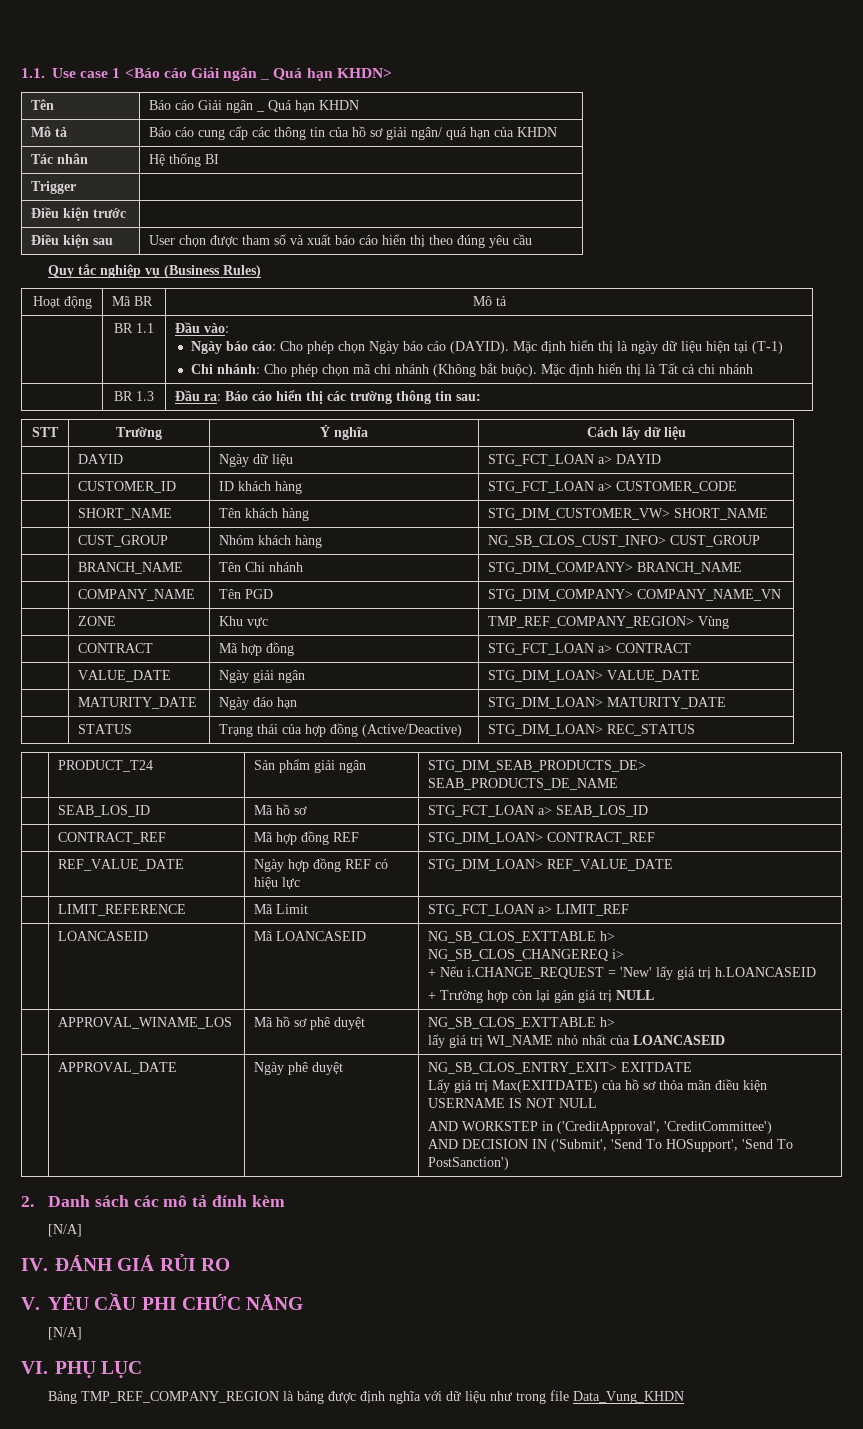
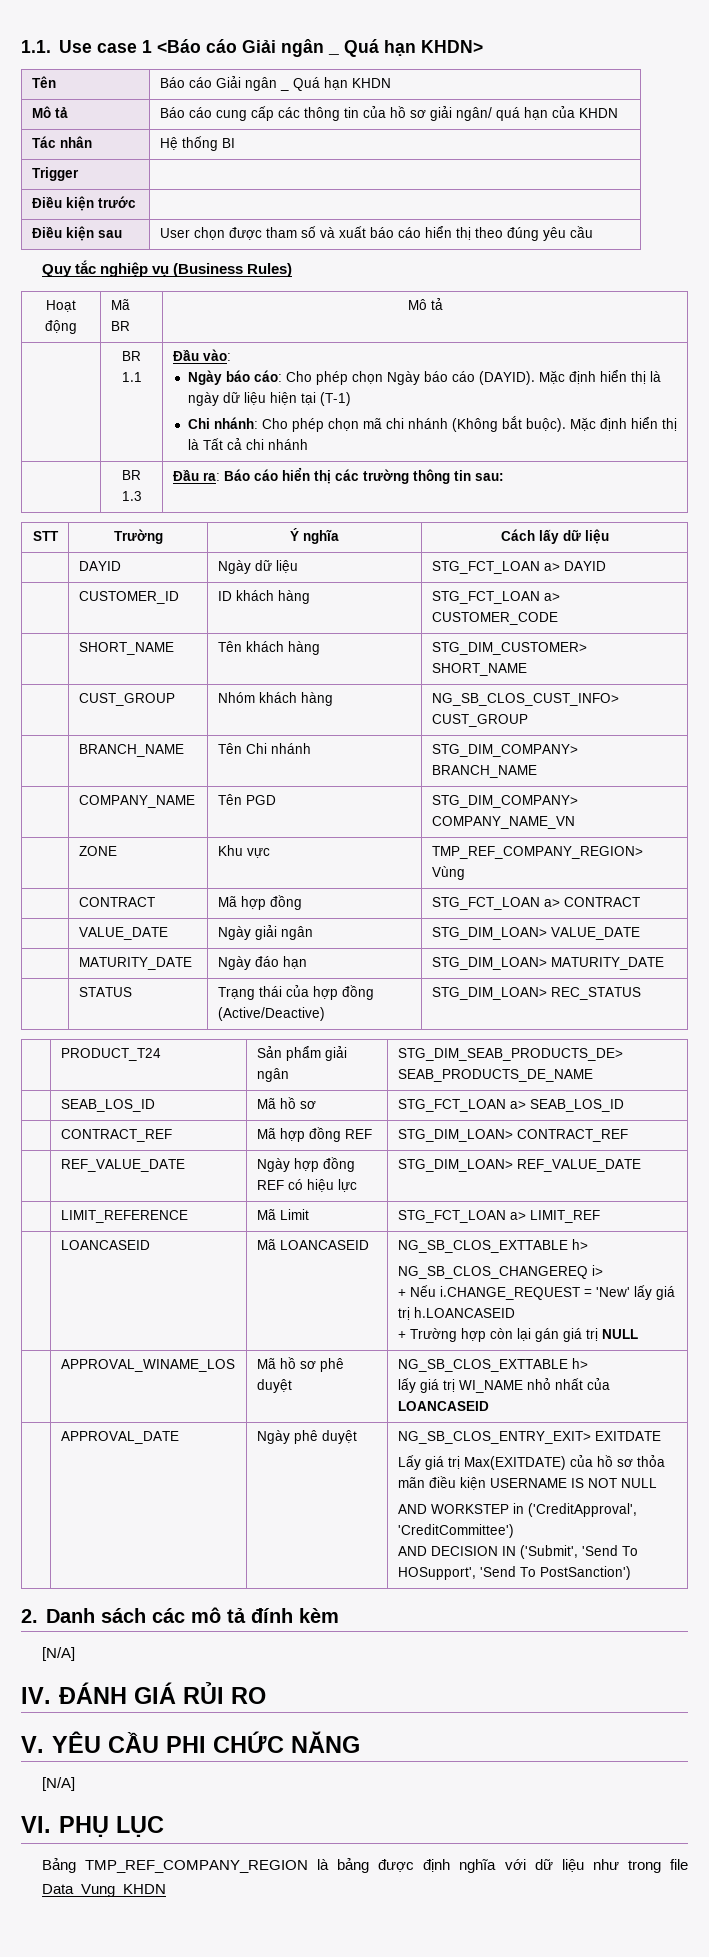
- | SHORT_NAME | Tên khách hàng | STG_DIM_CUSTOMER_VW> SHORT_NAME
+ | SHORT_NAME | Tên khách hàng | STG_DIM_CUSTOMER> SHORT_NAME

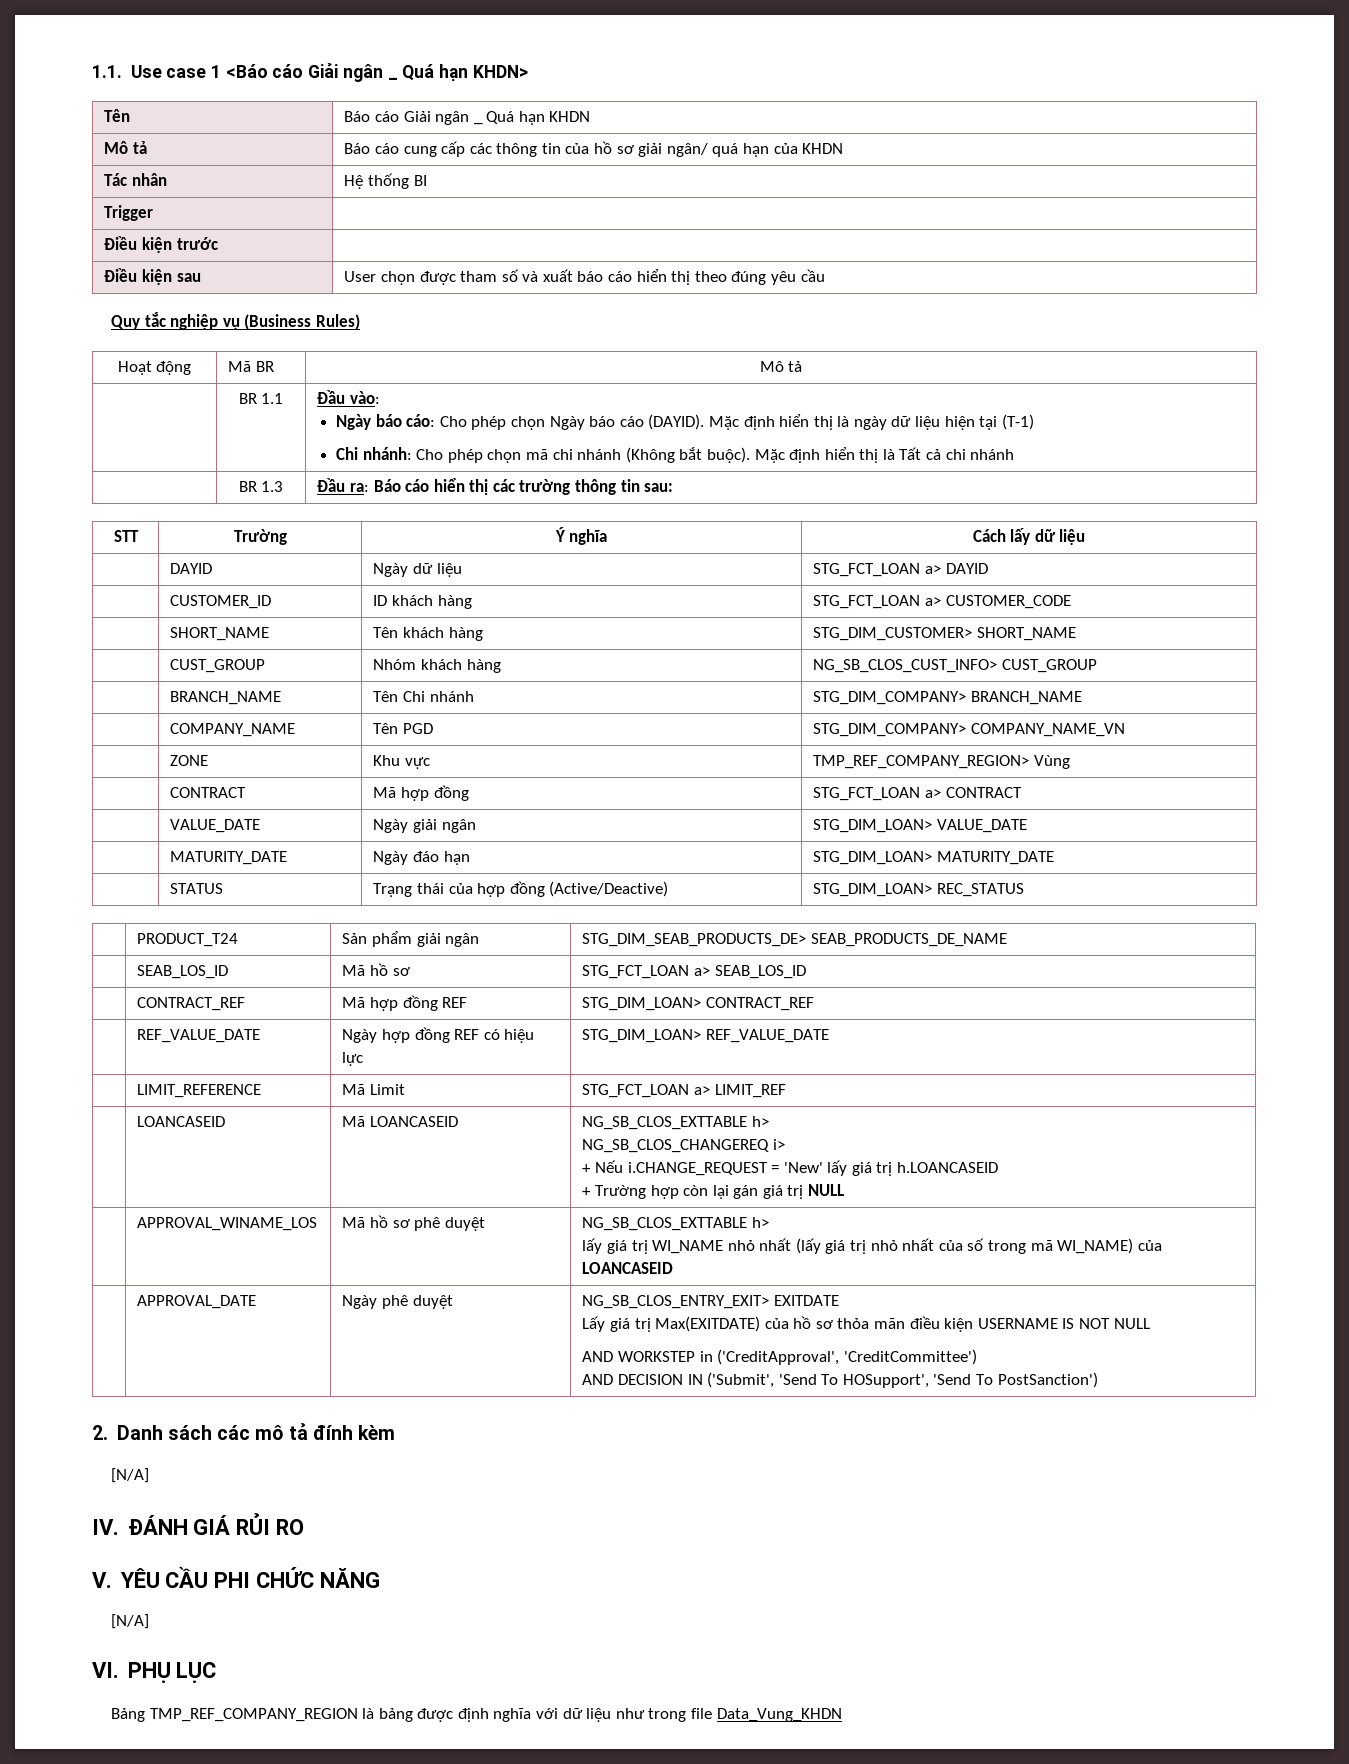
  | APPROVAL_WINAME_LOS | Mã hồ sơ phê duyệt | NG_SB_CLOS_EXTTABLE h>
- lấy giá trị WI_NAME nhỏ nhất của LOANCASEID
+ lấy giá trị WI_NAME nhỏ nhất (lấy giá trị nhỏ nhất của số trong mã WI_NAME) của LOANCASEID

